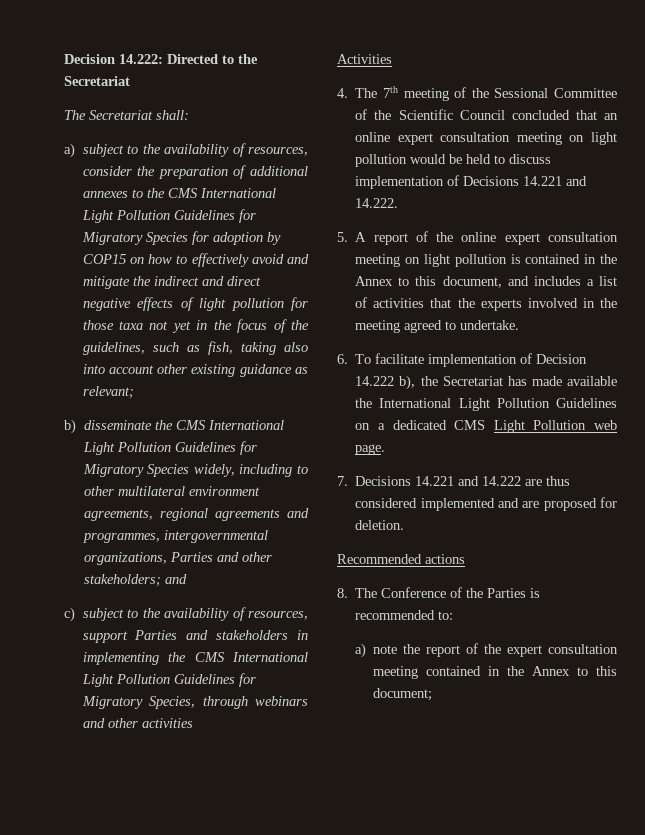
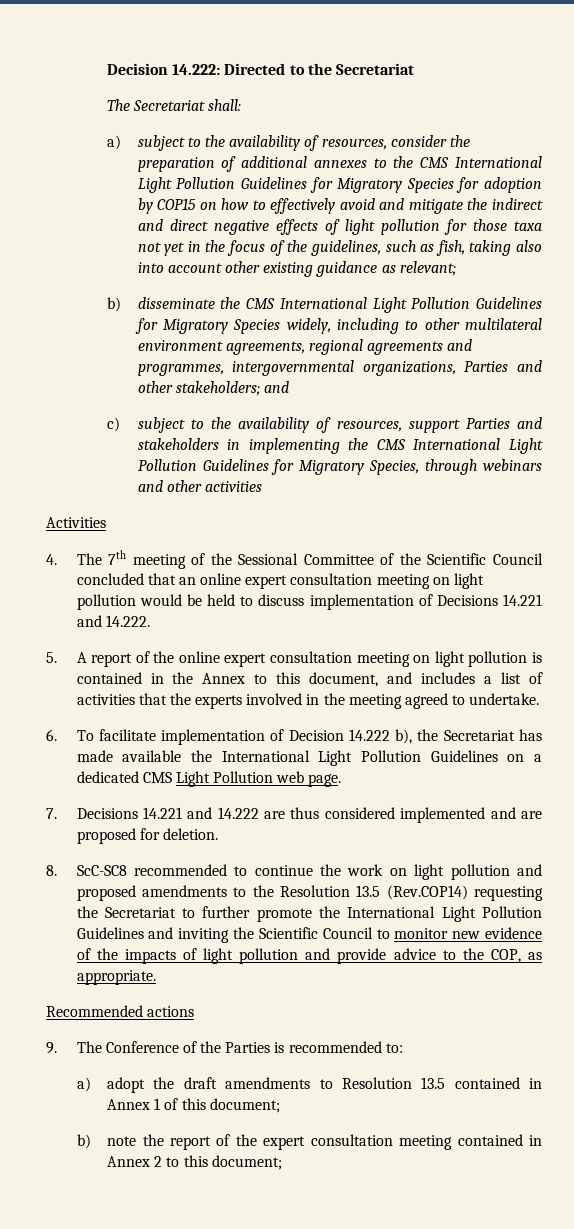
+ 8. ScC-SC8 recommended to continue the work on light pollution and proposed amendments to the Resolution 13.5 (Rev.COP14) requesting the Secretariat to further promote the International Light Pollution Guidelines and inviting the Scientific Council to monitor new evidence of the impacts of light pollution and provide advice to the COP, as appropriate.
- 8. The Conference of the Parties is recommended to:
+ 9. The Conference of the Parties is recommended to:
- a) note the report of the expert consultation meeting contained in the Annex to this document;
+ a) adopt the draft amendments to Resolution 13.5 contained in Annex 1 of this document;
+ b) note the report of the expert consultation meeting contained in Annex 2 to this document;

